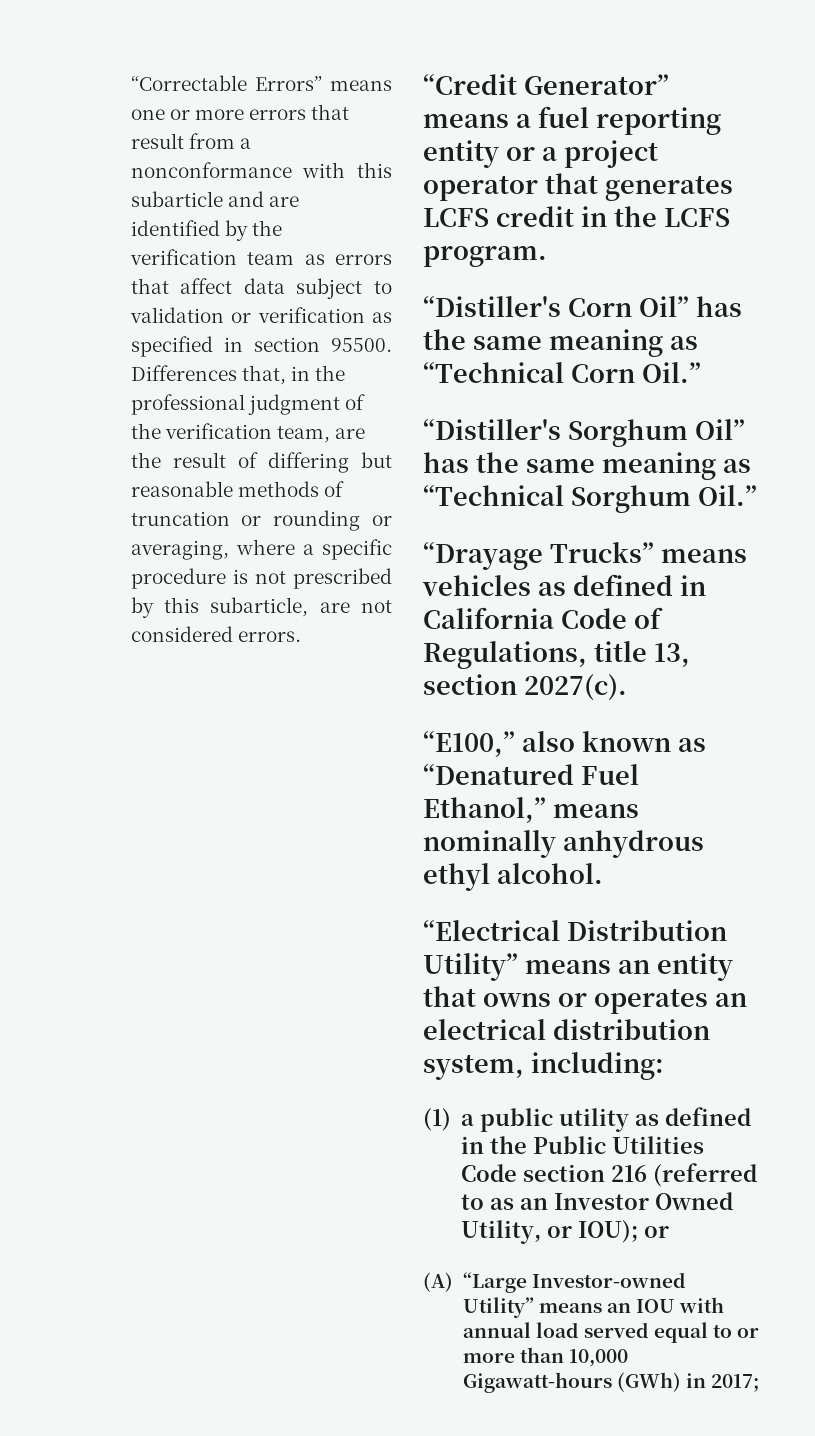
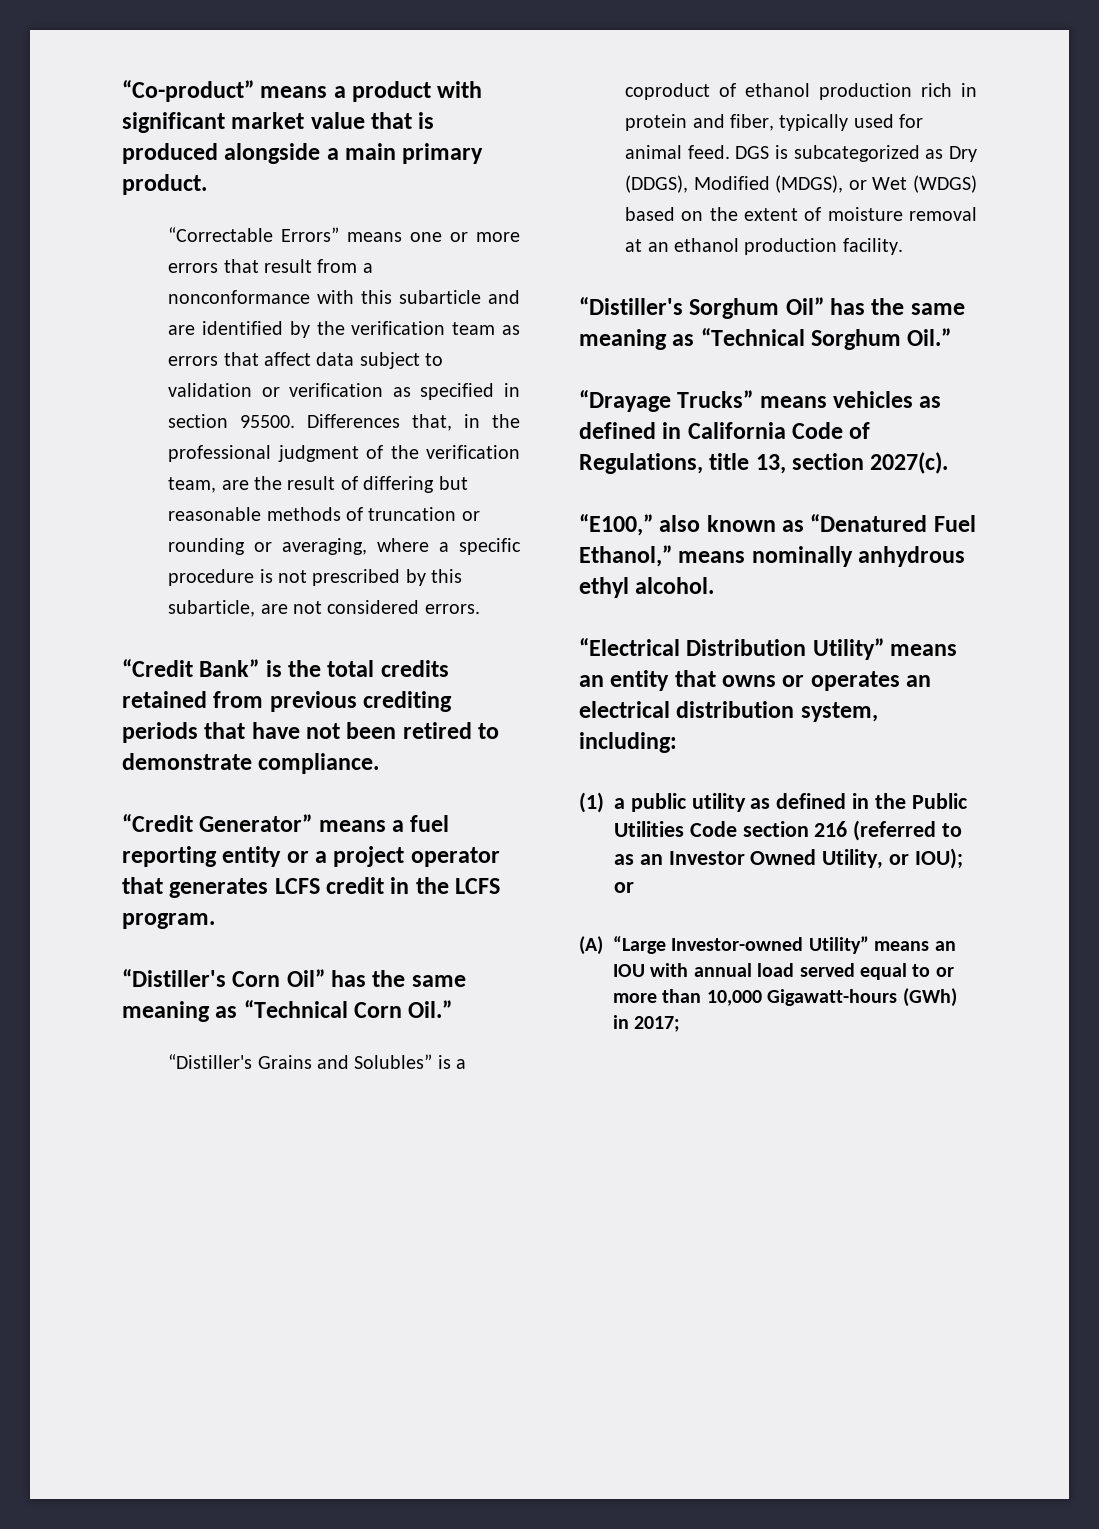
+ “Co-product” means a product with significant market value that is produced alongside a main primary product.
+ “Credit Bank” is the total credits retained from previous crediting periods that have not been retired to demonstrate compliance.
+ “Distiller's Grains and Solubles” is a coproduct of ethanol production rich in protein and fiber, typically used for animal feed. DGS is subcategorized as Dry (DDGS), Modified (MDGS), or Wet (WDGS) based on the extent of moisture removal at an ethanol production facility.

